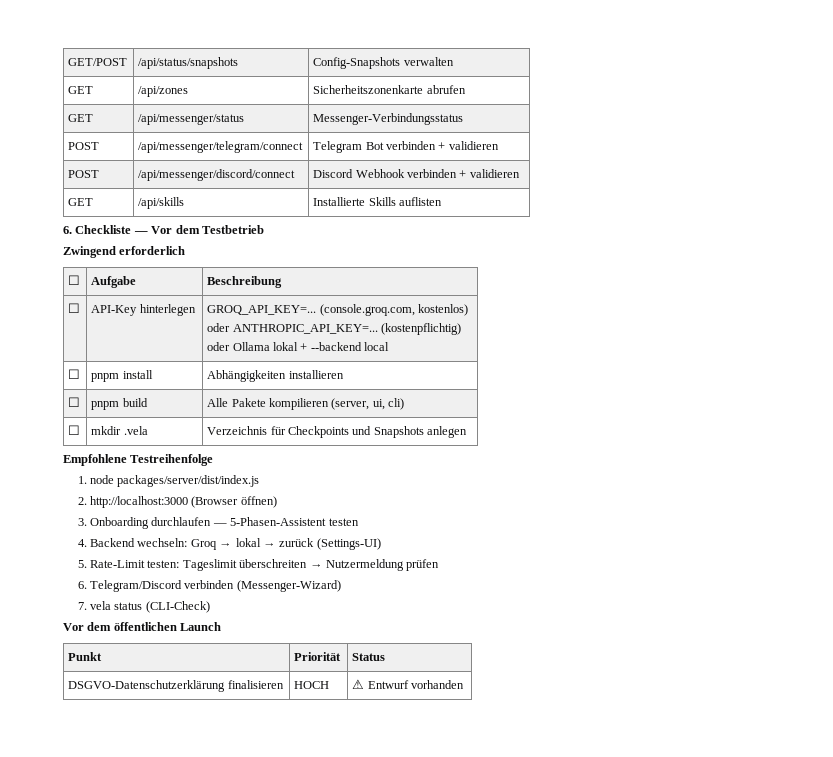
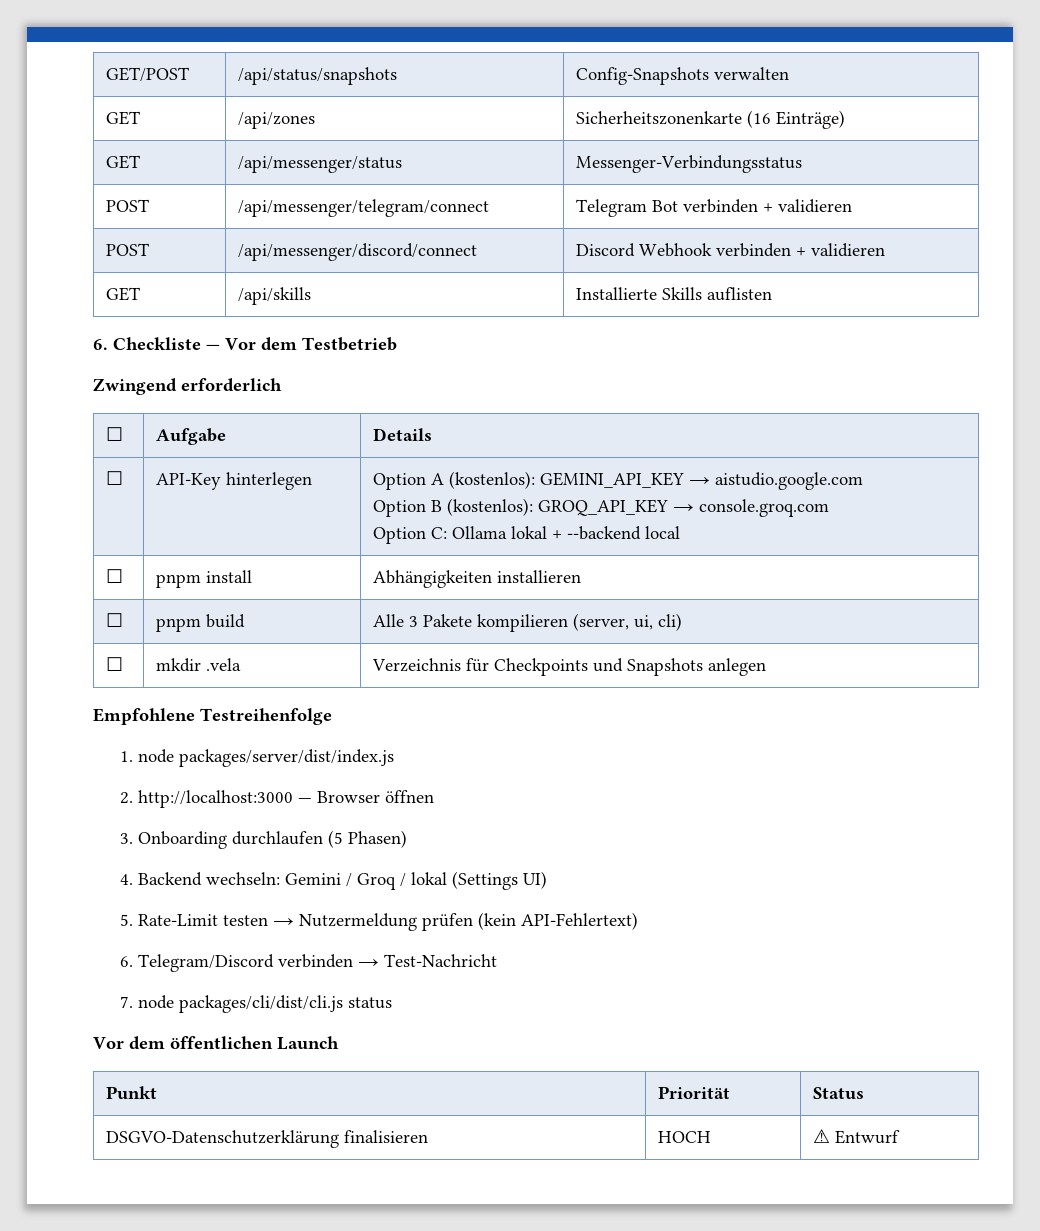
- GET | /api/zones | Sicherheitszonenkarte abrufen
+ GET | /api/zones | Sicherheitszonenkarte (16 Einträge)
- ☐ | Aufgabe | Beschreibung
+ ☐ | Aufgabe | Details
- ☐ | API-Key hinterlegen | GROQ_API_KEY=... (console.groq.com, kostenlos)
- oder ANTHROPIC_API_KEY=... (kostenpflichtig)
- oder Ollama lokal + --backend local
+ ☐ | API-Key hinterlegen | Option A (kostenlos): GEMINI_API_KEY → aistudio.google.com
+ Option B (kostenlos): GROQ_API_KEY → console.groq.com
+ Option C: Ollama lokal + --backend local
- ☐ | pnpm build | Alle Pakete kompilieren (server, ui, cli)
+ ☐ | pnpm build | Alle 3 Pakete kompilieren (server, ui, cli)
- 2. http://localhost:3000 (Browser öffnen)
+ 2. http://localhost:3000 — Browser öffnen
- 3. Onboarding durchlaufen — 5-Phasen-Assistent testen
+ 3. Onboarding durchlaufen (5 Phasen)
- 4. Backend wechseln: Groq → lokal → zurück (Settings-UI)
+ 4. Backend wechseln: Gemini / Groq / lokal (Settings UI)
- 5. Rate-Limit testen: Tageslimit überschreiten → Nutzermeldung prüfen
+ 5. Rate-Limit testen → Nutzermeldung prüfen (kein API-Fehlertext)
- 6. Telegram/Discord verbinden (Messenger-Wizard)
+ 6. Telegram/Discord verbinden → Test-Nachricht
- 7. vela status (CLI-Check)
+ 7. node packages/cli/dist/cli.js status
- DSGVO-Datenschutzerklärung finalisieren | HOCH | ⚠ Entwurf vorhanden
+ DSGVO-Datenschutzerklärung finalisieren | HOCH | ⚠ Entwurf

